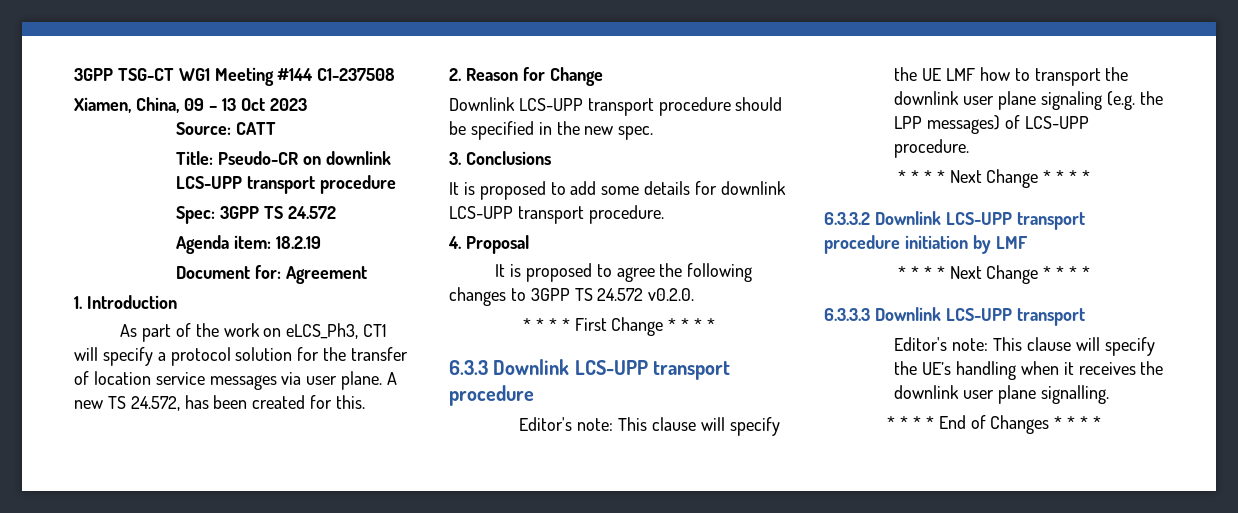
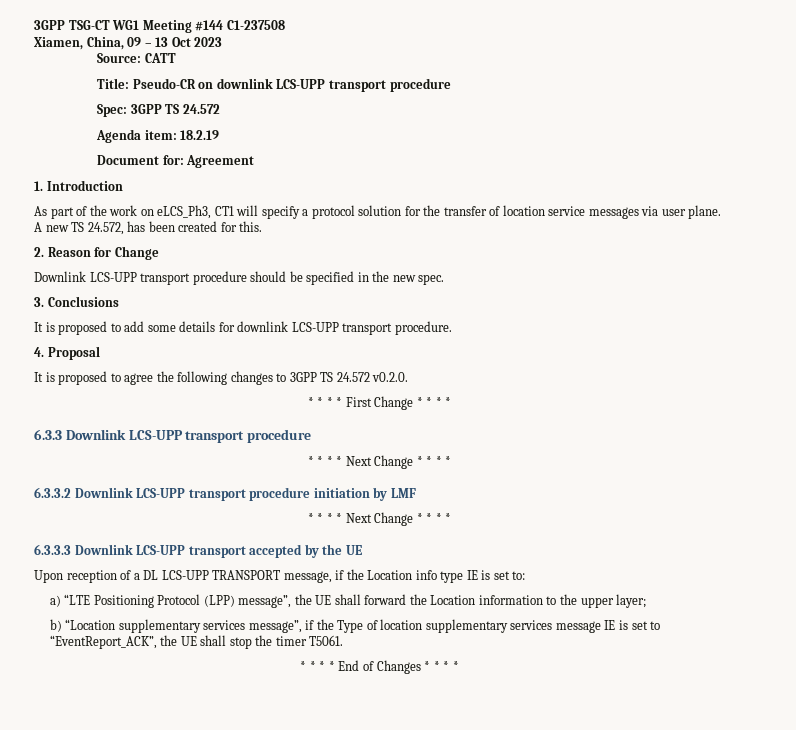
- Editor's note: This clause will specify the UE LMF how to transport the downlink user plane signaling (e.g. the LPP messages) of LCS-UPP procedure.
- 6.3.3.3 Downlink LCS-UPP transport
- Editor's note: This clause will specify the UE’s handling when it receives the downlink user plane signalling.
+ 6.3.3.3 Downlink LCS-UPP transport accepted by the UE
+ Upon reception of a DL LCS-UPP TRANSPORT message, if the Location info type IE is set to:
+ a) “LTE Positioning Protocol (LPP) message”, the UE shall forward the Location information to the upper layer;
+ b) “Location supplementary services message”, if the Type of location supplementary services message IE is set to “EventReport_ACK”, the UE shall stop the timer T5061.

